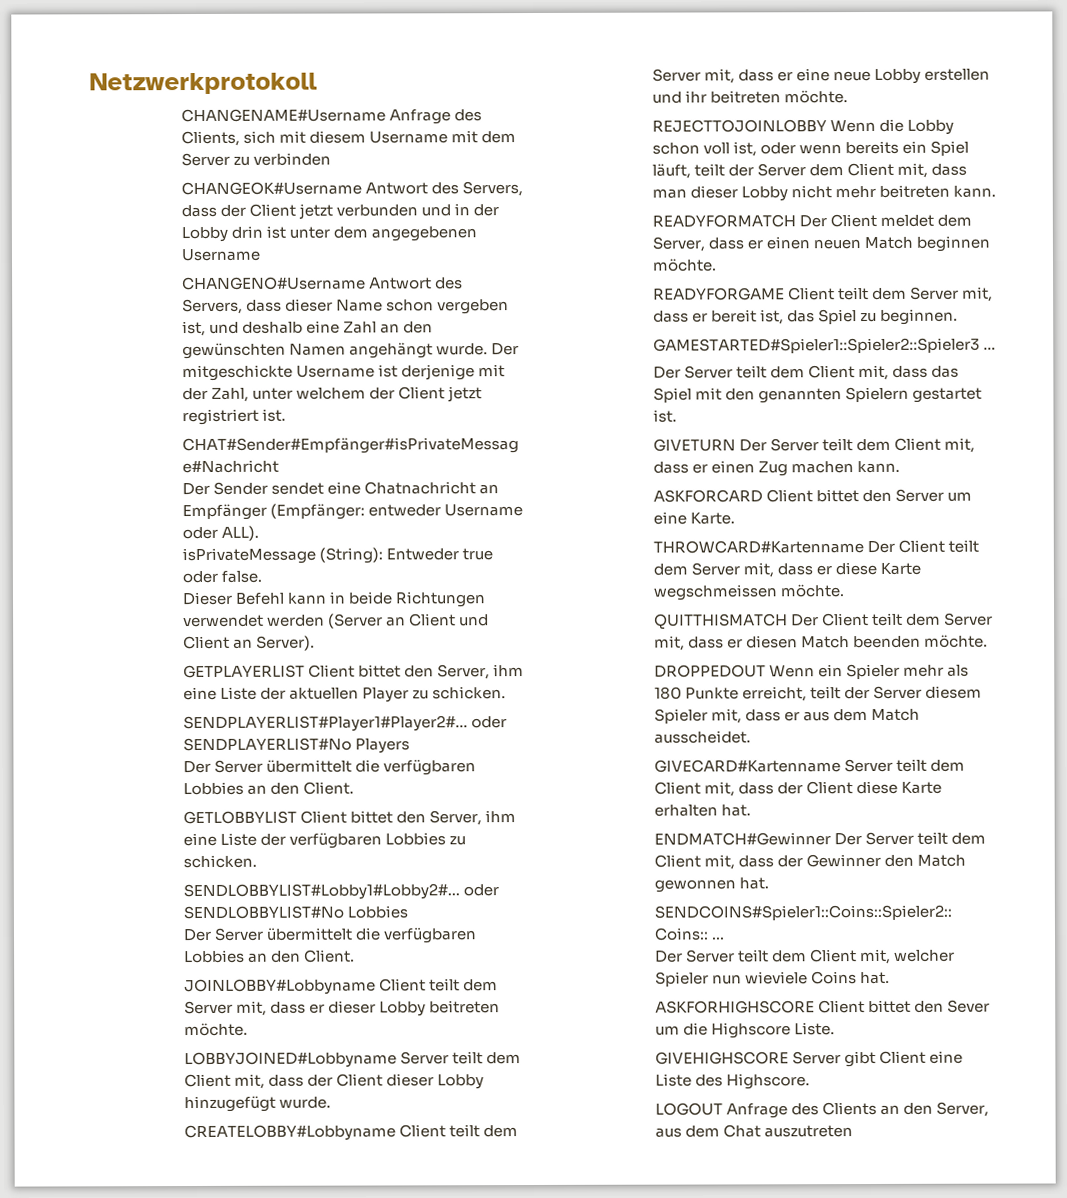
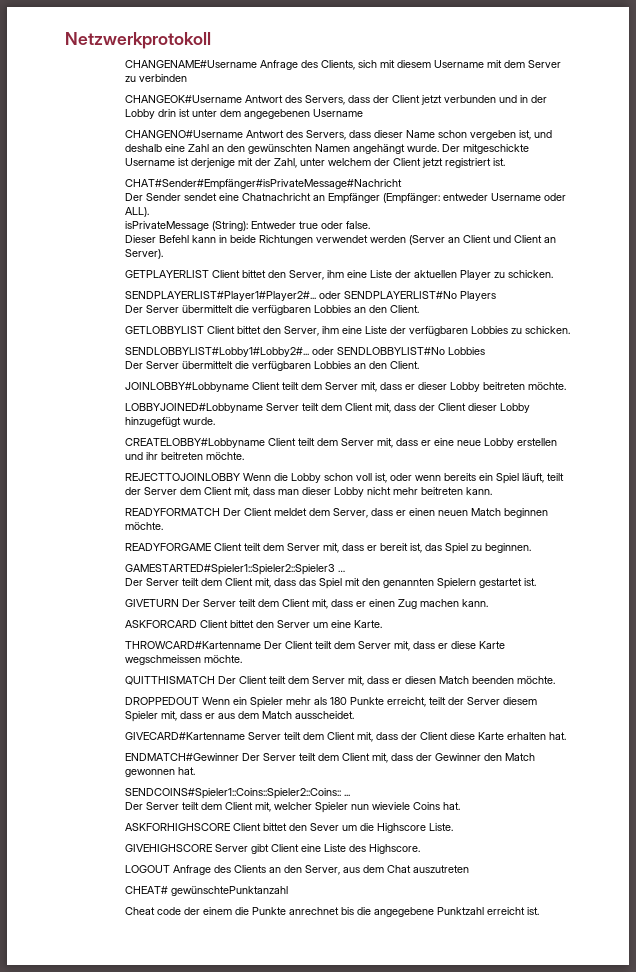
+ CHEAT# gewünschtePunktanzahl
+ Cheat code der einem die Punkte anrechnet bis die angegebene Punktzahl erreicht ist.

